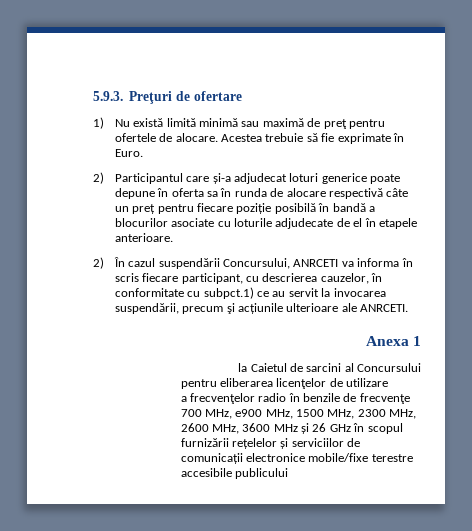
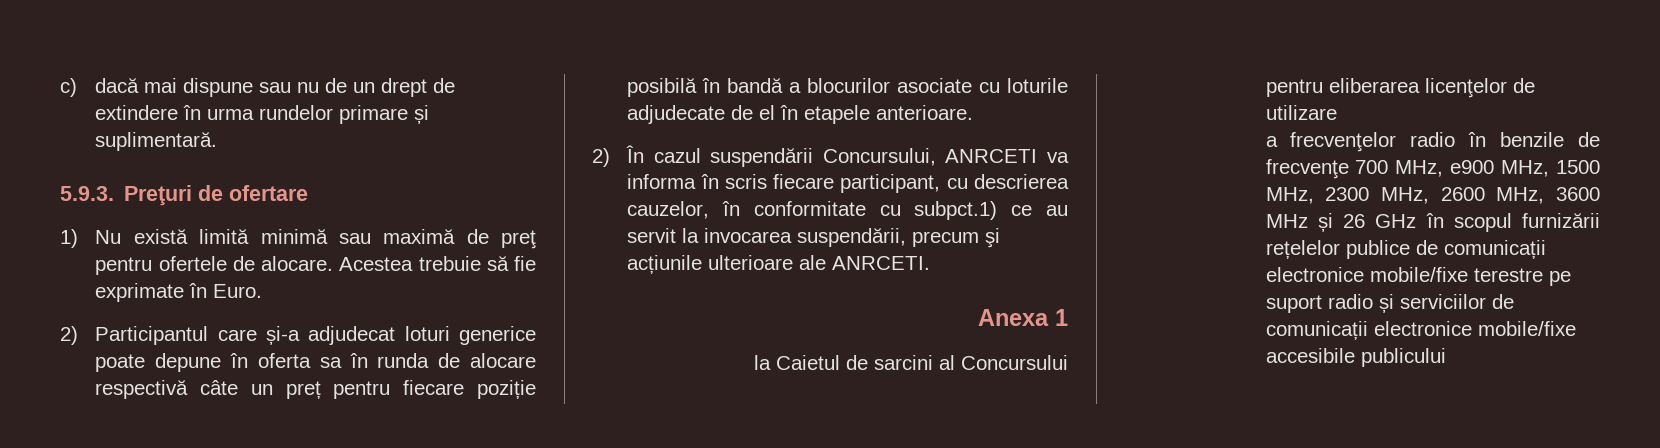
+ c) dacă mai dispune sau nu de un drept de extindere în urma rundelor primare și suplimentară.
- a frecvenţelor radio în benzile de frecvenţe 700 MHz, e900 MHz, 1500 MHz, 2300 MHz, 2600 MHz, 3600 MHz și 26 GHz în scopul furnizării rețelelor și serviciilor de comunicații electronice mobile/fixe terestre accesibile publicului
+ a frecvenţelor radio în benzile de frecvenţe 700 MHz, e900 MHz, 1500 MHz, 2300 MHz, 2600 MHz, 3600 MHz și 26 GHz în scopul furnizării rețelelor publice de comunicații electronice mobile/fixe terestre pe suport radio și serviciilor de comunicații electronice mobile/fixe accesibile publicului

